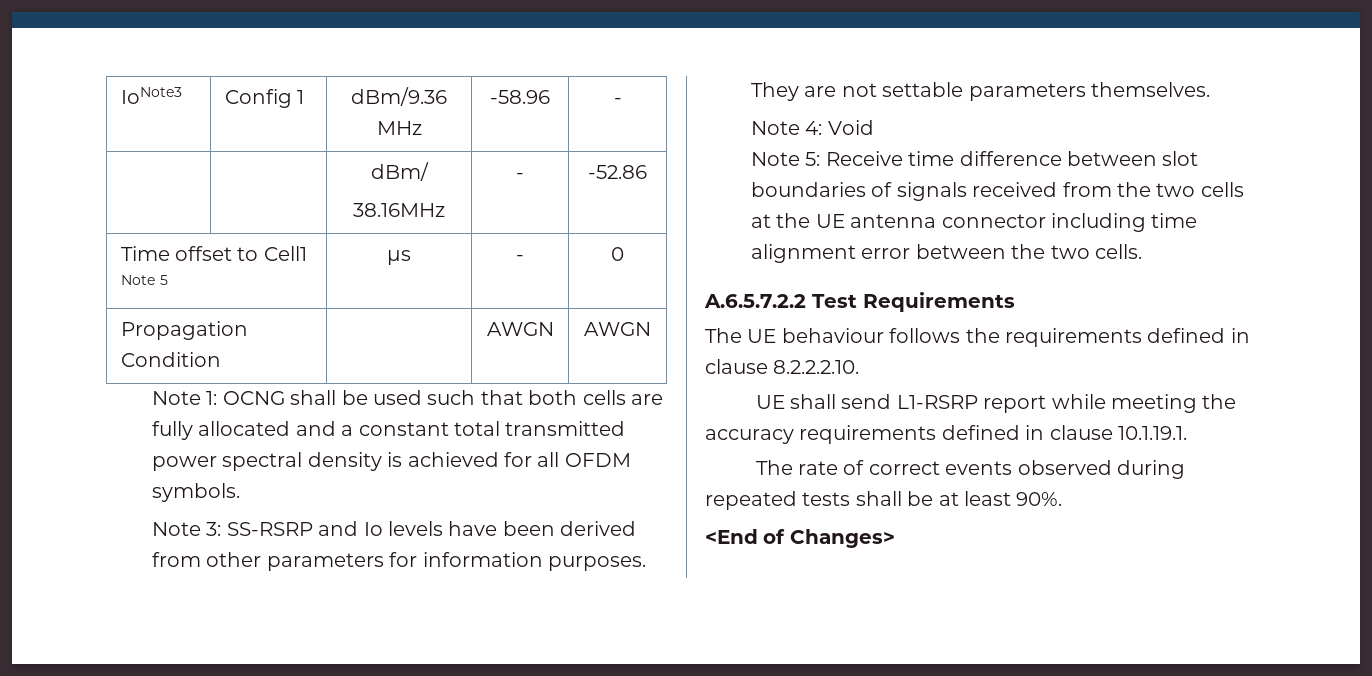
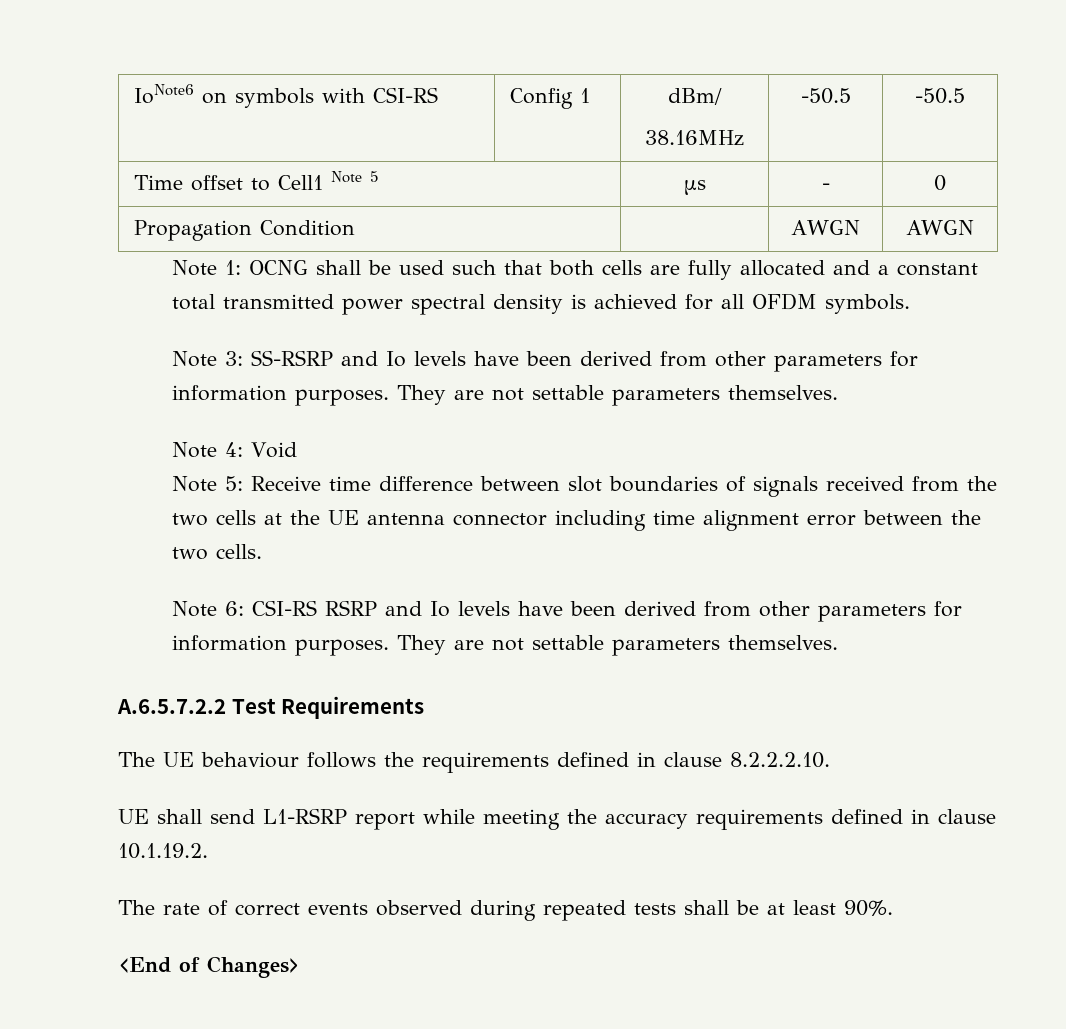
- IoNote3 | Config 1 | dBm/9.36 MHz | -58.96 | -
- | | dBm/
- 38.16MHz | - | -52.86
+ IoNote6 on symbols with CSI-RS | Config 1 | dBm/
+ 38.16MHz | -50.5 | -50.5
+ Note 6: CSI-RS RSRP and Io levels have been derived from other parameters for information purposes. They are not settable parameters themselves.
- UE shall send L1-RSRP report while meeting the accuracy requirements defined in clause 10.1.19.1.
+ UE shall send L1-RSRP report while meeting the accuracy requirements defined in clause 10.1.19.2.

